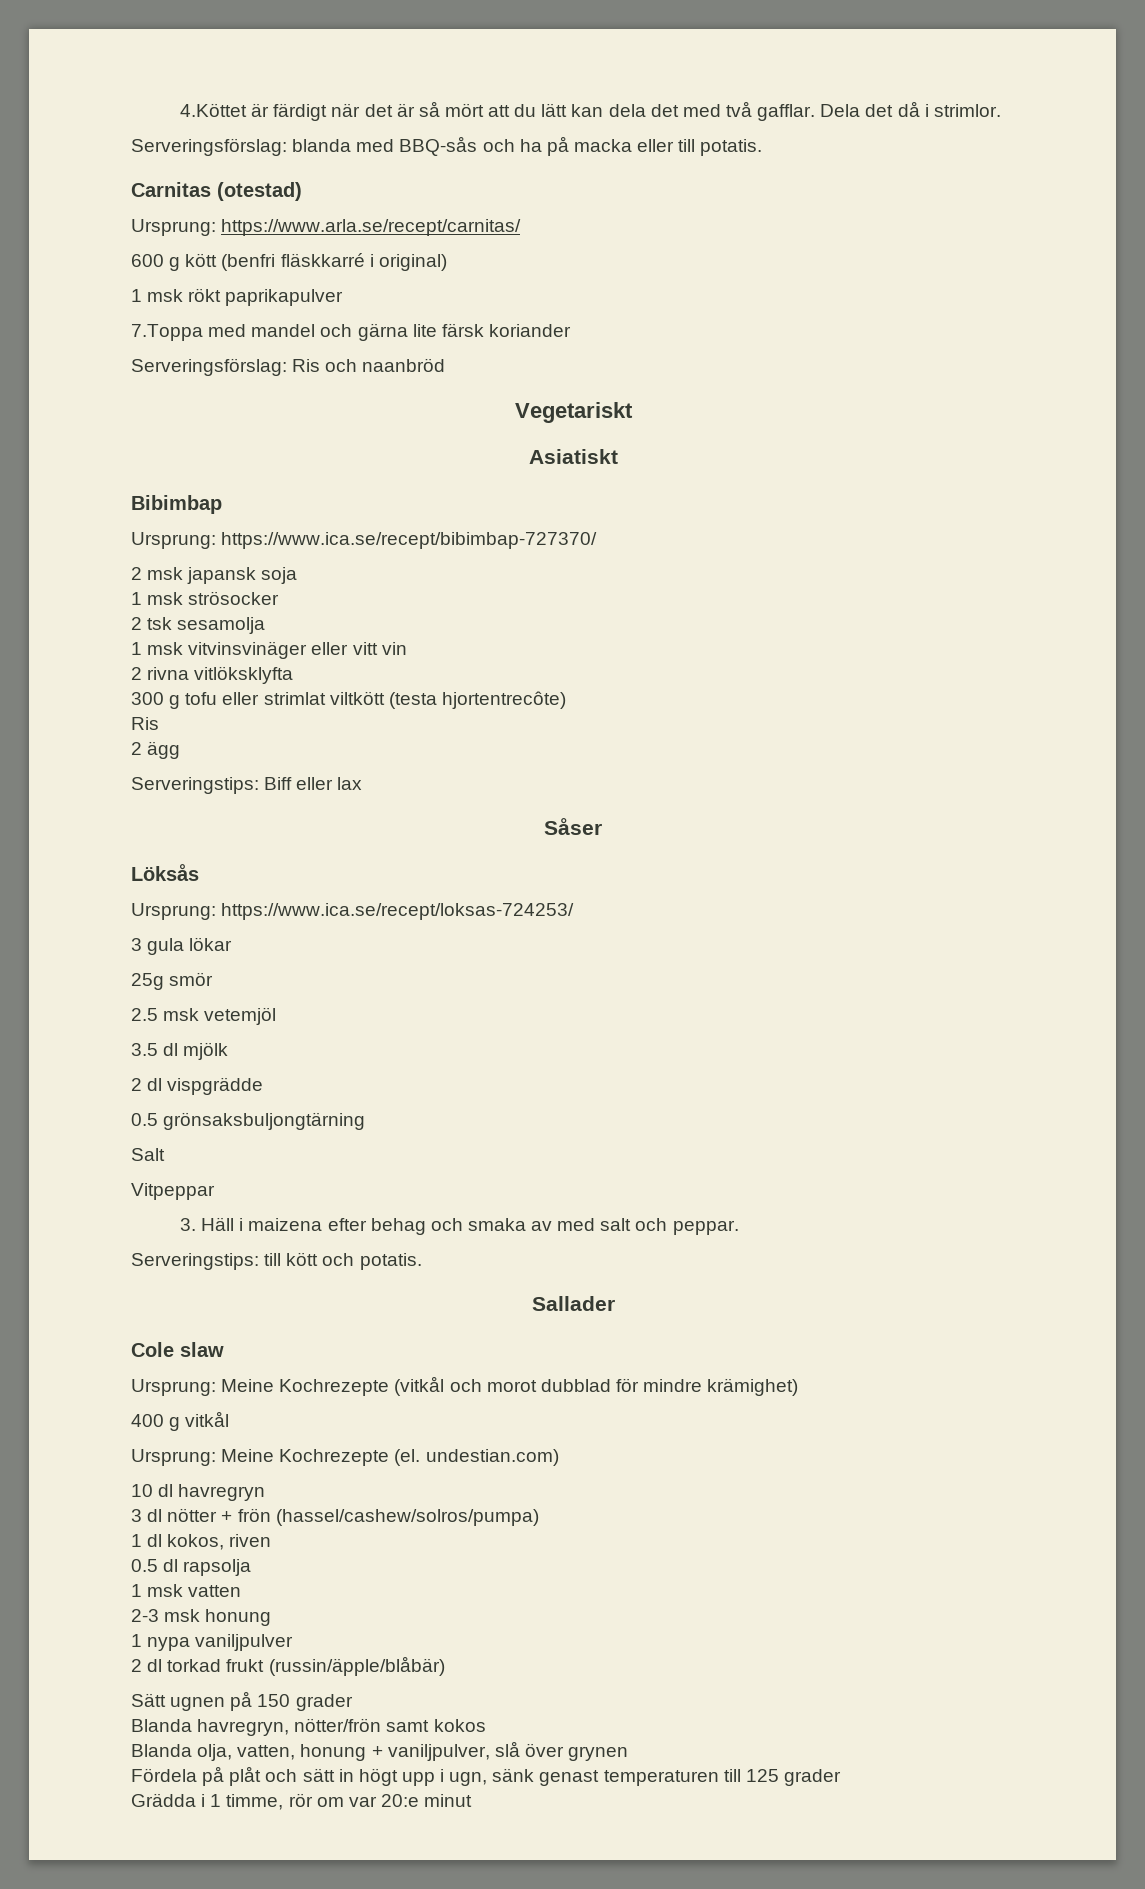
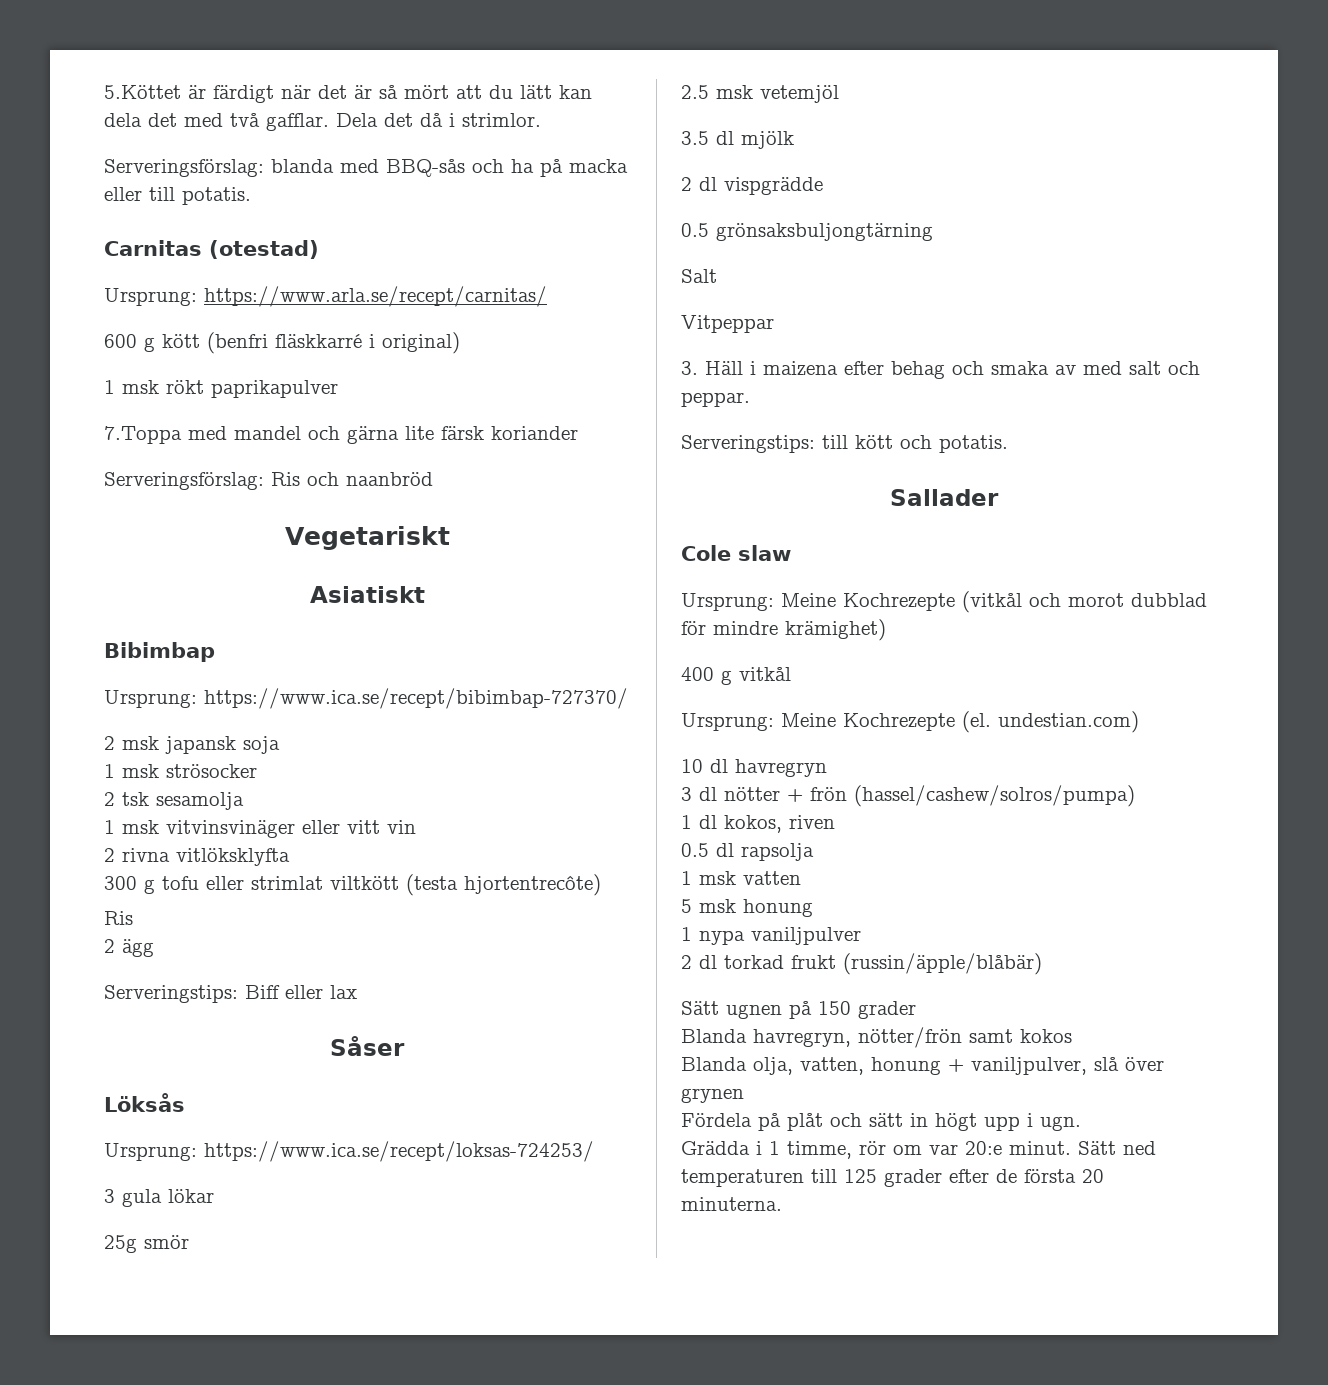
- 4.Köttet är färdigt när det är så mört att du lätt kan dela det med två gafflar.
+ 5.Köttet är färdigt när det är så mört att du lätt kan dela det med två gafflar.
- 2-3 msk honung
+ 5 msk honung
- Fördela på plåt och sätt in högt upp i ugn, sänk genast temperaturen till 125 grader
+ Fördela på plåt och sätt in högt upp i ugn.
- Grädda i 1 timme, rör om var 20:e minut
+ Grädda i 1 timme, rör om var 20:e minut. Sätt ned temperaturen till 125 grader efter de första 20 minuterna.

